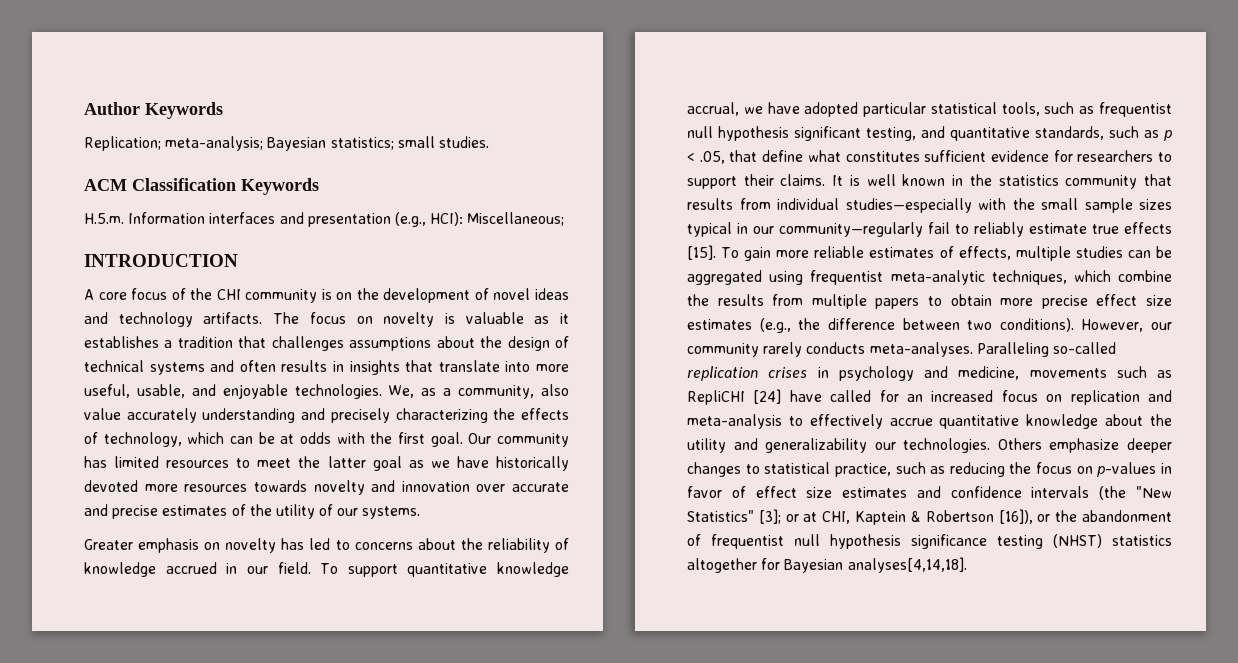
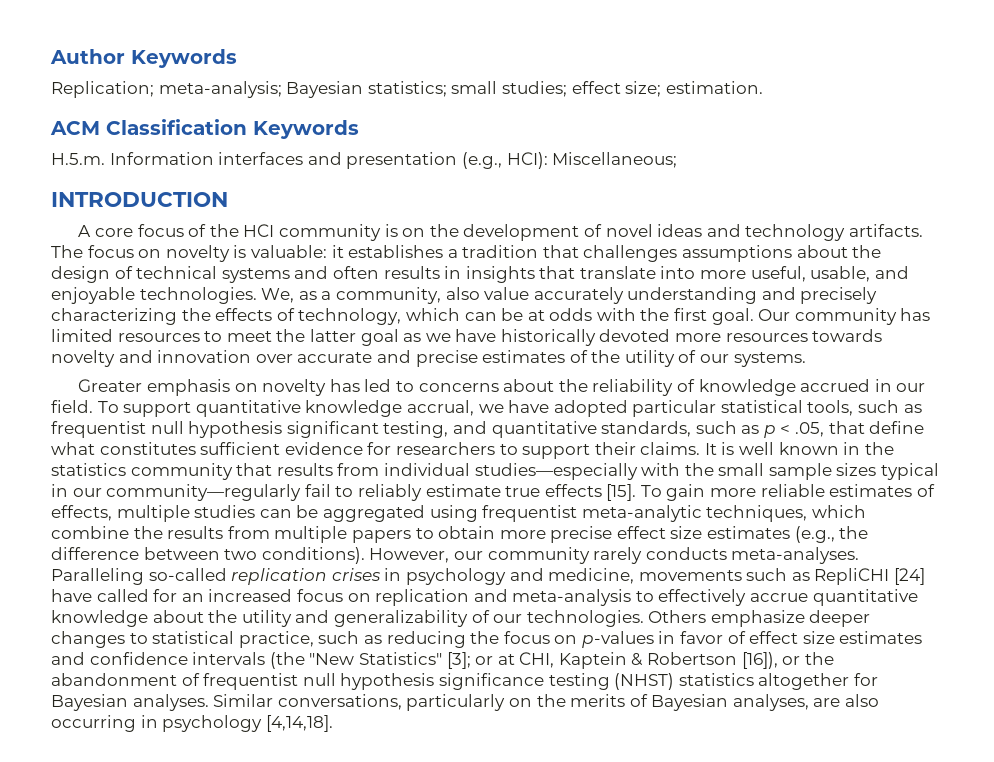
- Replication; meta-analysis; Bayesian statistics; small studies.
+ Replication; meta-analysis; Bayesian statistics; small studies; effect size; estimation.
- A core focus of the CHI community is on the development of novel ideas and technology artifacts.
+ A core focus of the HCI community is on the development of novel ideas and technology artifacts.
- The focus on novelty is valuable as it establishes a tradition that challenges assumptions about the design of technical systems and often results in insights that translate into more useful, usable, and enjoyable technologies.
+ The focus on novelty is valuable: it establishes a tradition that challenges assumptions about the design of technical systems and often results in insights that translate into more useful, usable, and enjoyable technologies.
- Paralleling so-called replication crises in psychology and medicine, movements such as RepliCHI [24] have called for an increased focus on replication and meta-analysis to effectively accrue quantitative knowledge about the utility and generalizability our technologies.
+ Paralleling so-called replication crises in psychology and medicine, movements such as RepliCHI [24] have called for an increased focus on replication and meta-analysis to effectively accrue quantitative knowledge about the utility and generalizability of our technologies.
- Others emphasize deeper changes to statistical practice, such as reducing the focus on p-values in favor of effect size estimates and confidence intervals (the "New Statistics" [3]; or at CHI, Kaptein & Robertson [16]), or the abandonment of frequentist null hypothesis significance testing (NHST) statistics altogether for Bayesian analyses[4,14,18].
+ Others emphasize deeper changes to statistical practice, such as reducing the focus on p-values in favor of effect size estimates and confidence intervals (the "New Statistics" [3]; or at CHI, Kaptein & Robertson [16]), or the abandonment of frequentist null hypothesis significance testing (NHST) statistics altogether for Bayesian analyses. Similar conversations, particularly on the merits of Bayesian analyses, are also occurring in psychology [4,14,18].

